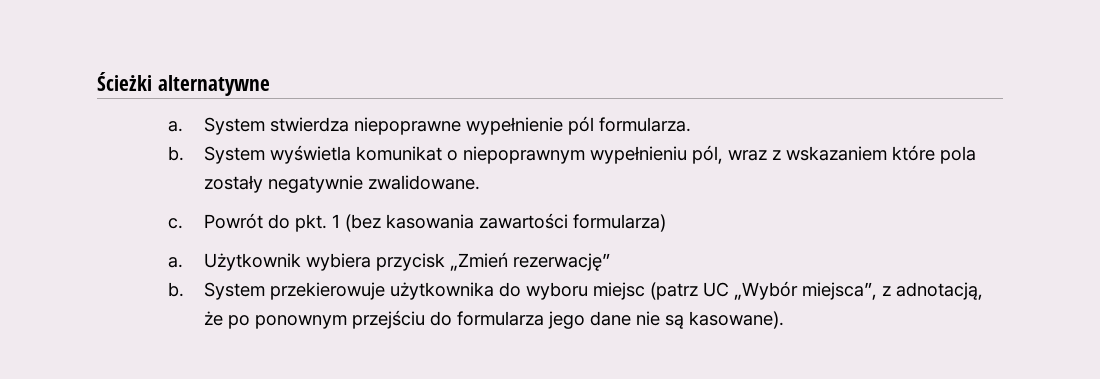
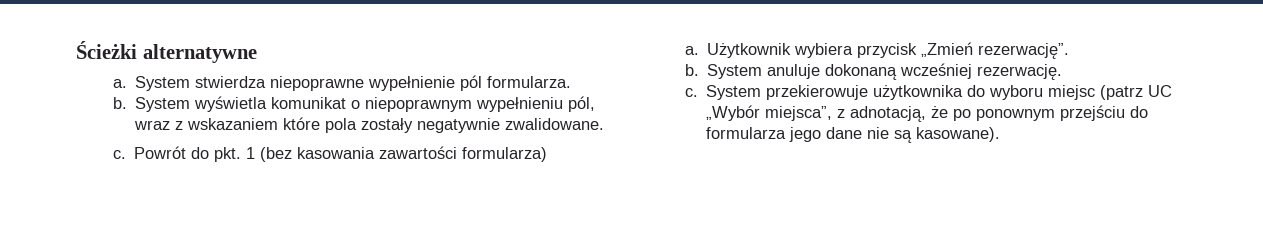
- Użytkownik wybiera przycisk „Zmień rezerwację”
- b.
+ Użytkownik wybiera przycisk „Zmień rezerwację”.
+ b. System anuluje dokonaną wcześniej rezerwację.
+ c.

